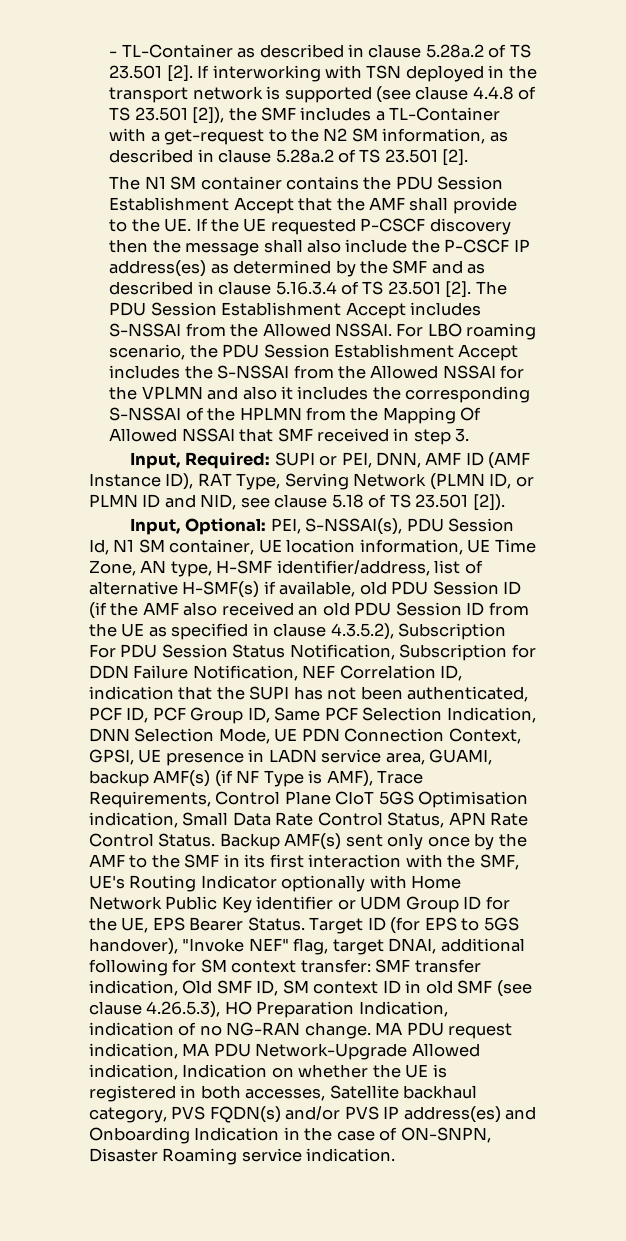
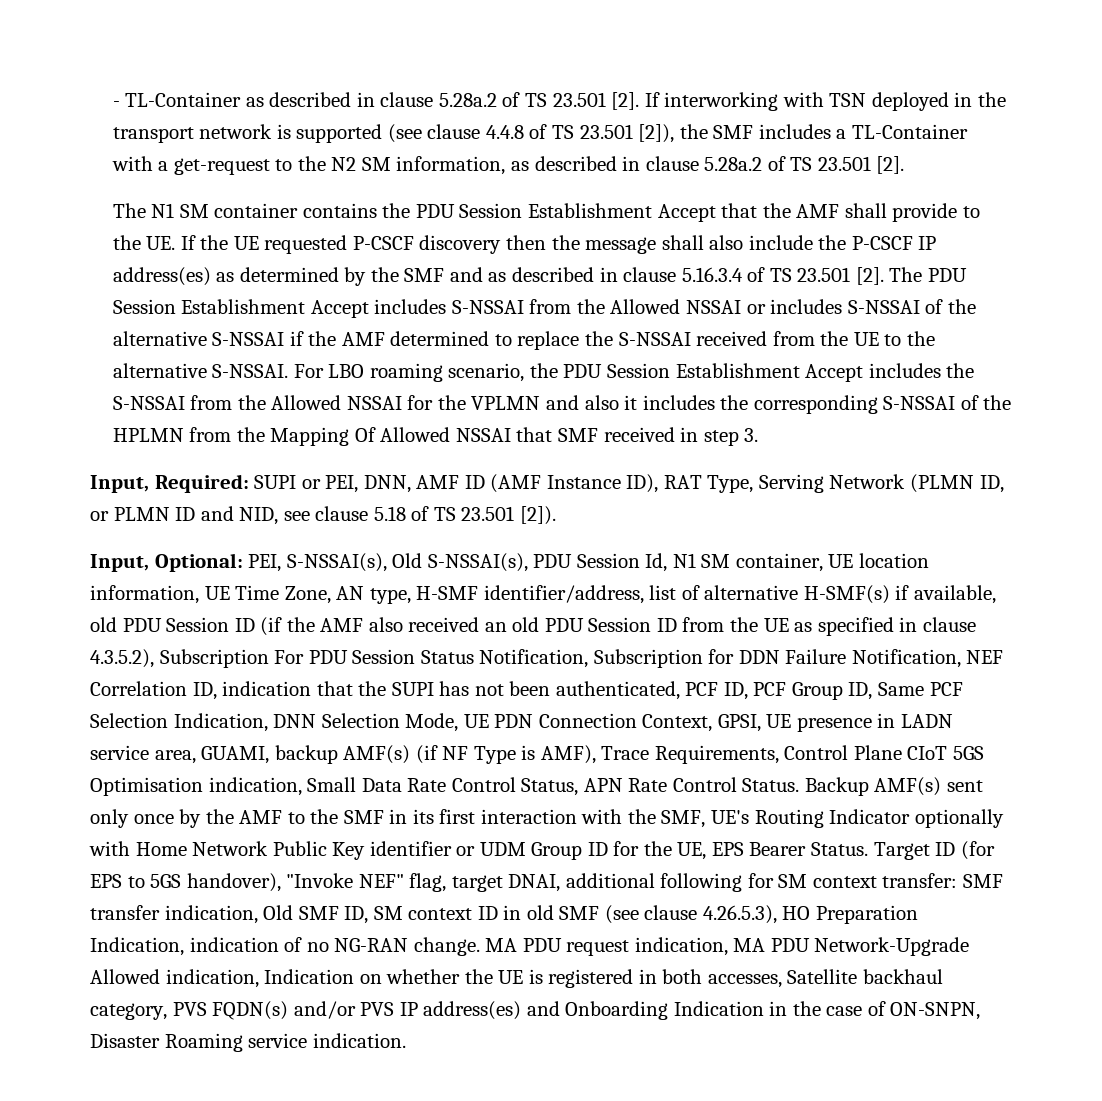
- The PDU Session Establishment Accept includes S-NSSAI from the Allowed NSSAI.
+ The PDU Session Establishment Accept includes S-NSSAI from the Allowed NSSAI or includes S-NSSAI of the alternative S-NSSAI if the AMF determined to replace the S-NSSAI received from the UE to the alternative S-NSSAI.
- PEI, S-NSSAI(s), PDU Session Id, N1 SM container, UE location information, UE Time Zone, AN type, H-SMF identifier/address, list of alternative H-SMF(s) if available, old PDU Session ID (if the AMF also received an old PDU Session ID from the UE as specified in clause 4.3.5.2), Subscription For PDU Session Status Notification, Subscription for DDN Failure Notification, NEF Correlation ID, indication that the SUPI has not been authenticated, PCF ID, PCF Group ID, Same PCF Selection Indication, DNN Selection Mode, UE PDN Connection Context, GPSI, UE presence in LADN service area, GUAMI, backup AMF(s) (if NF Type is AMF), Trace Requirements, Control Plane CIoT 5GS Optimisation indication, Small Data Rate Control Status, APN Rate Control Status.
+ PEI, S-NSSAI(s), Old S-NSSAI(s), PDU Session Id, N1 SM container, UE location information, UE Time Zone, AN type, H-SMF identifier/address, list of alternative H-SMF(s) if available, old PDU Session ID (if the AMF also received an old PDU Session ID from the UE as specified in clause 4.3.5.2), Subscription For PDU Session Status Notification, Subscription for DDN Failure Notification, NEF Correlation ID, indication that the SUPI has not been authenticated, PCF ID, PCF Group ID, Same PCF Selection Indication, DNN Selection Mode, UE PDN Connection Context, GPSI, UE presence in LADN service area, GUAMI, backup AMF(s) (if NF Type is AMF), Trace Requirements, Control Plane CIoT 5GS Optimisation indication, Small Data Rate Control Status, APN Rate Control Status.

